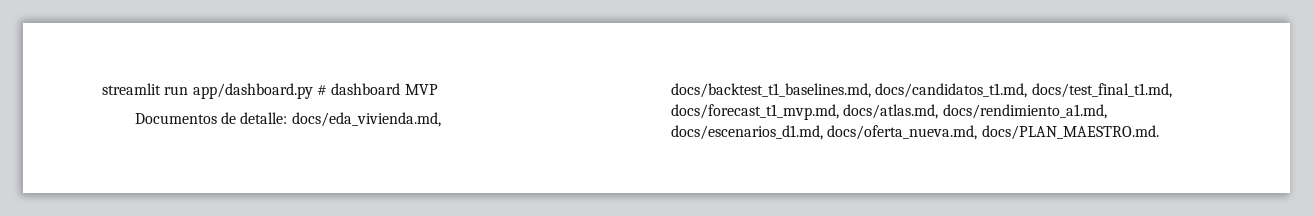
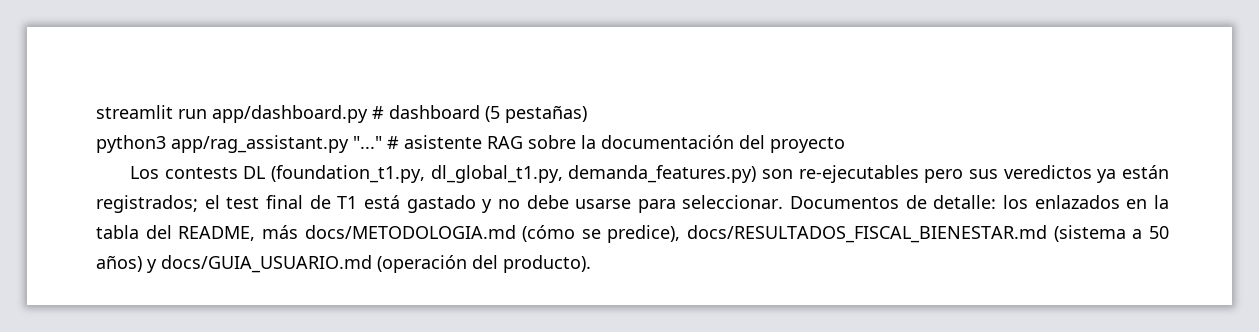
- streamlit run app/dashboard.py # dashboard MVP
- Documentos de detalle: docs/eda_vivienda.md, docs/backtest_t1_baselines.md, docs/candidatos_t1.md, docs/test_final_t1.md, docs/forecast_t1_mvp.md, docs/atlas.md, docs/rendimiento_a1.md, docs/escenarios_d1.md, docs/oferta_nueva.md, docs/PLAN_MAESTRO.md.
+ streamlit run app/dashboard.py # dashboard (5 pestañas)
+ python3 app/rag_assistant.py "..." # asistente RAG sobre la documentación del proyecto
+ Los contests DL (foundation_t1.py, dl_global_t1.py, demanda_features.py) son re-ejecutables pero sus veredictos ya están registrados; el test final de T1 está gastado y no debe usarse para seleccionar. Documentos de detalle: los enlazados en la tabla del README, más docs/METODOLOGIA.md (cómo se predice), docs/RESULTADOS_FISCAL_BIENESTAR.md (sistema a 50 años) y docs/GUIA_USUARIO.md (operación del producto).

